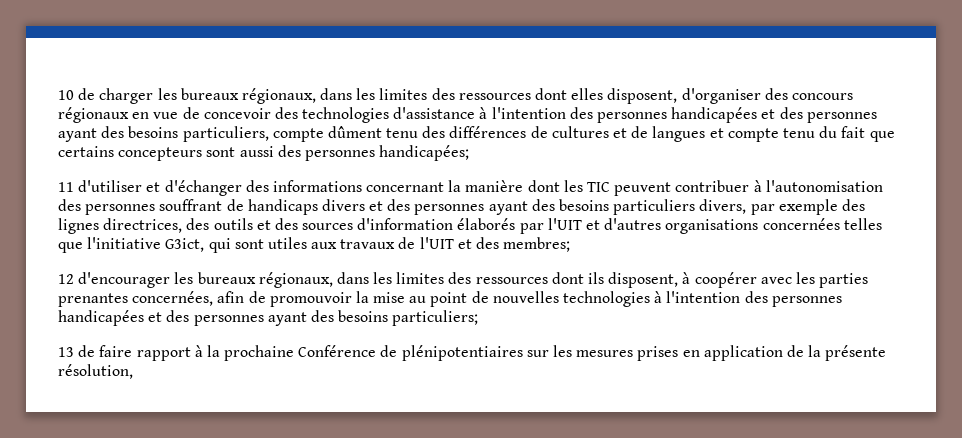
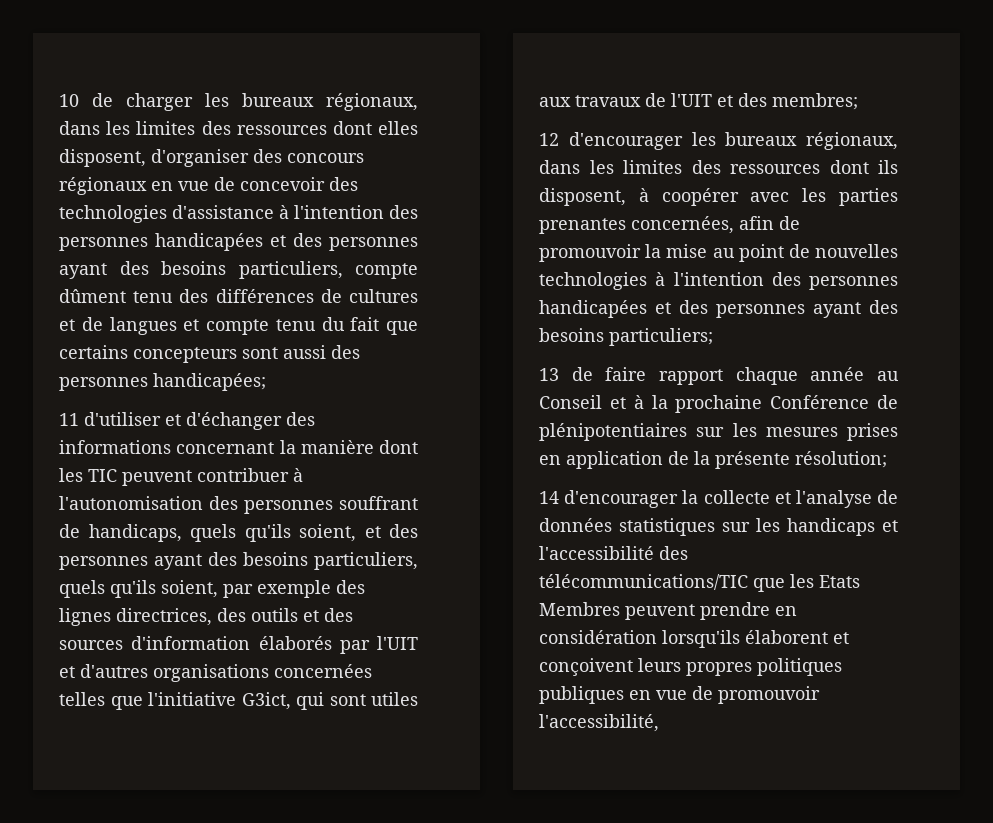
- 11 d'utiliser et d'échanger des informations concernant la manière dont les TIC peuvent contribuer à l'autonomisation des personnes souffrant de handicaps divers et des personnes ayant des besoins particuliers divers, par exemple des lignes directrices, des outils et des sources d'information élaborés par l'UIT et d'autres organisations concernées telles que l'initiative G3ict, qui sont utiles aux travaux de l'UIT et des membres;
+ 11 d'utiliser et d'échanger des informations concernant la manière dont les TIC peuvent contribuer à l'autonomisation des personnes souffrant de handicaps, quels qu'ils soient, et des personnes ayant des besoins particuliers, quels qu'ils soient, par exemple des lignes directrices, des outils et des sources d'information élaborés par l'UIT et d'autres organisations concernées telles que l'initiative G3ict, qui sont utiles aux travaux de l'UIT et des membres;
- 13 de faire rapport à la prochaine Conférence de plénipotentiaires sur les mesures prises en application de la présente résolution,
+ 13 de faire rapport chaque année au Conseil et à la prochaine Conférence de plénipotentiaires sur les mesures prises en application de la présente résolution;
+ 14 d'encourager la collecte et l'analyse de données statistiques sur les handicaps et l'accessibilité des télécommunications/TIC que les Etats Membres peuvent prendre en considération lorsqu'ils élaborent et conçoivent leurs propres politiques publiques en vue de promouvoir l'accessibilité,

